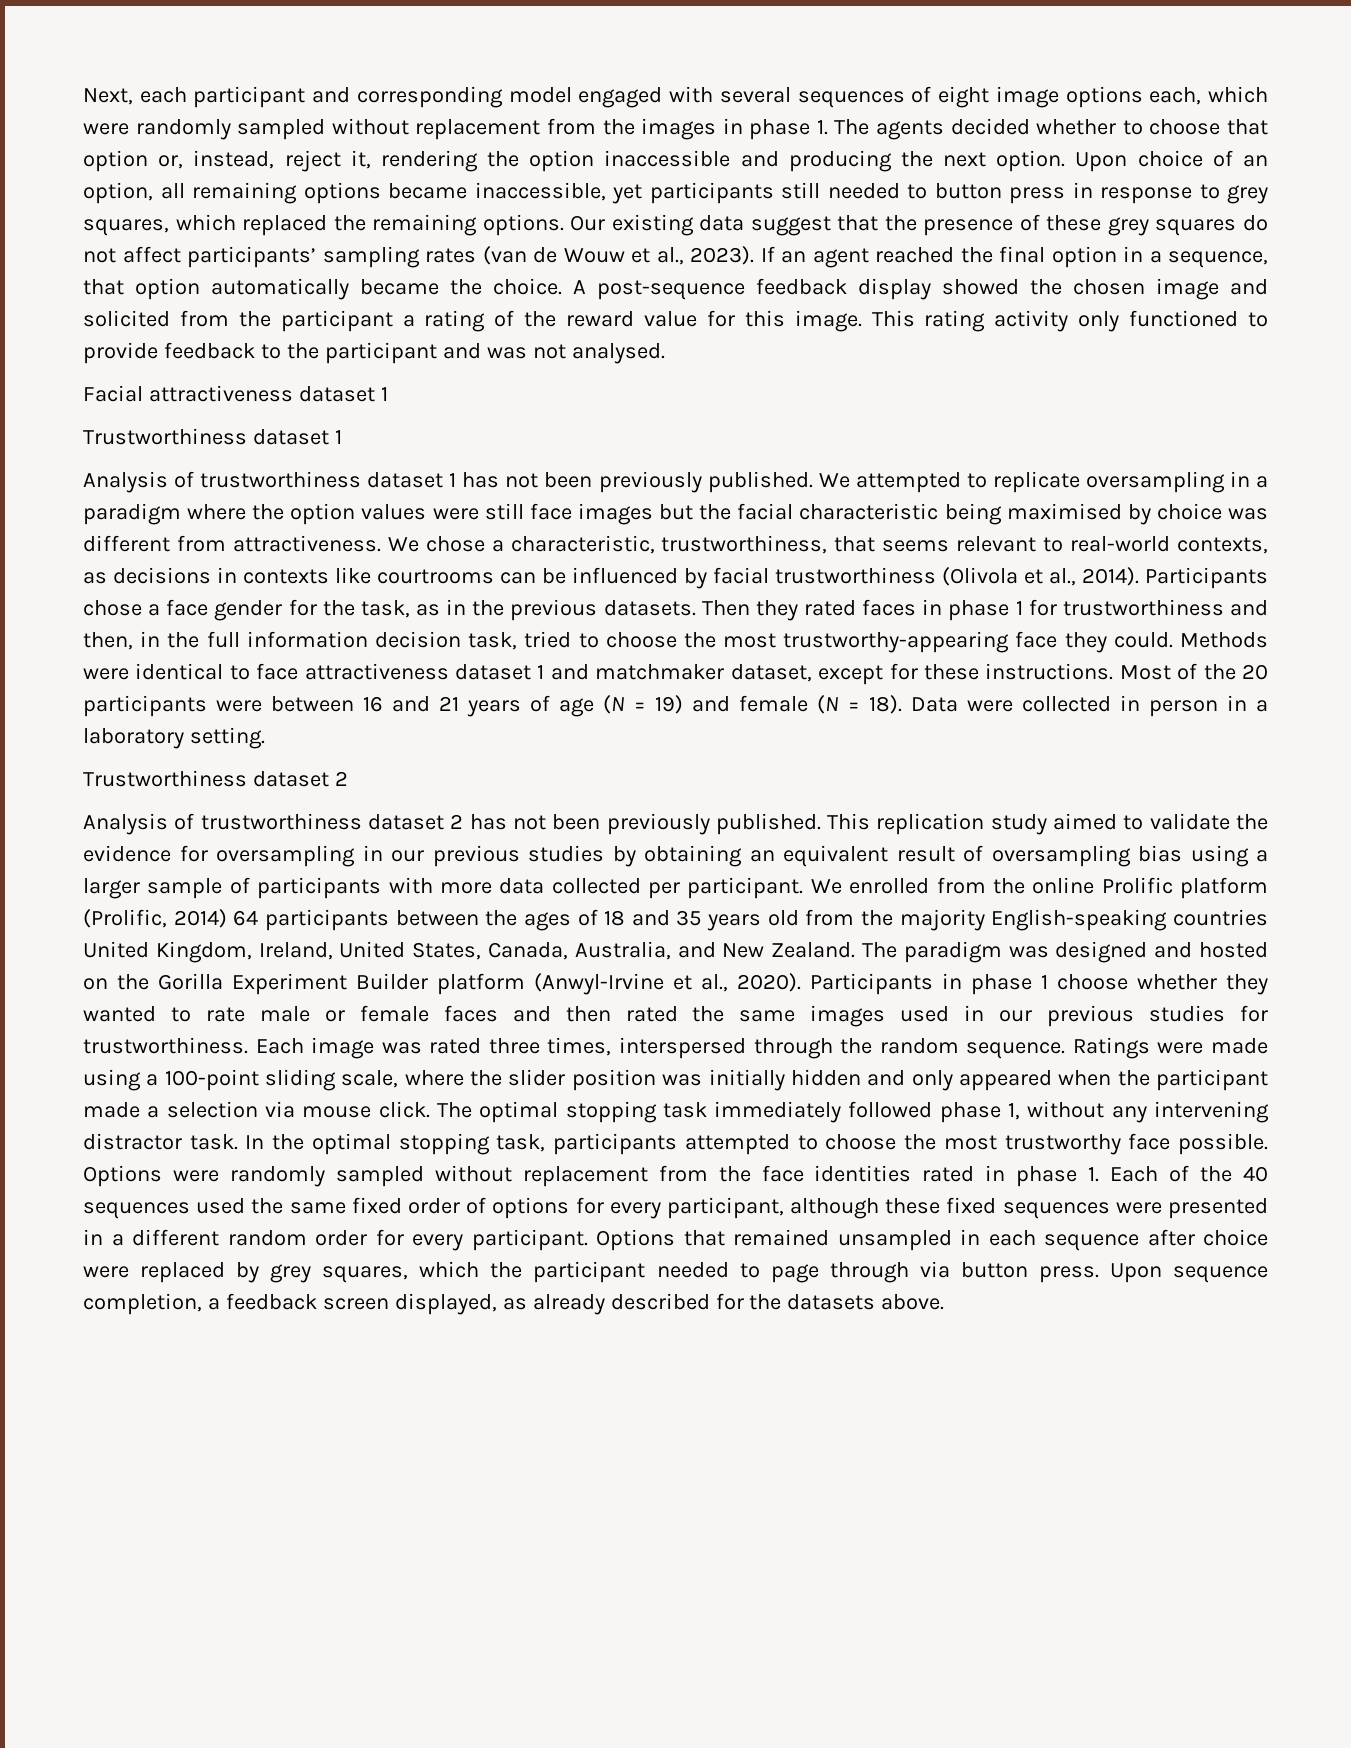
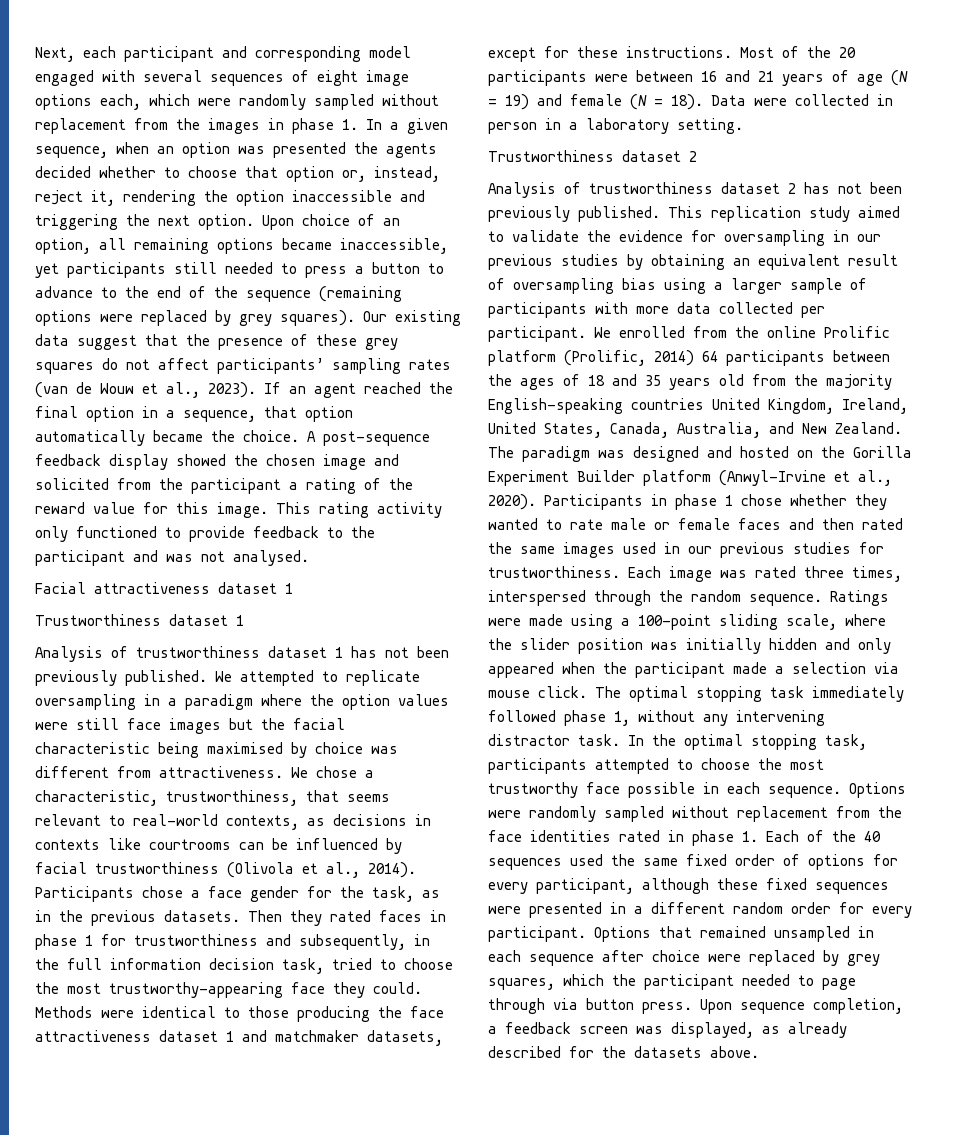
- Next, each participant and corresponding model engaged with several sequences of eight image options each, which were randomly sampled without replacement from the images in phase 1. The agents decided whether to choose that option or, instead, reject it, rendering the option inaccessible and producing the next option.
+ Next, each participant and corresponding model engaged with several sequences of eight image options each, which were randomly sampled without replacement from the images in phase 1. In a given sequence, when an option was presented the agents decided whether to choose that option or, instead, reject it, rendering the option inaccessible and triggering the next option.
- Upon choice of an option, all remaining options became inaccessible, yet participants still needed to button press in response to grey squares, which replaced the remaining options.
+ Upon choice of an option, all remaining options became inaccessible, yet participants still needed to press a button to advance to the end of the sequence (remaining options were replaced by grey squares).
- Then they rated faces in phase 1 for trustworthiness and then, in the full information decision task, tried to choose the most trustworthy-appearing face they could.
+ Then they rated faces in phase 1 for trustworthiness and subsequently, in the full information decision task, tried to choose the most trustworthy-appearing face they could.
- Methods were identical to face attractiveness dataset 1 and matchmaker dataset, except for these instructions.
+ Methods were identical to those producing the face attractiveness dataset 1 and matchmaker datasets, except for these instructions.
- Participants in phase 1 choose whether they wanted to rate male or female faces and then rated the same images used in our previous studies for trustworthiness.
+ Participants in phase 1 chose whether they wanted to rate male or female faces and then rated the same images used in our previous studies for trustworthiness.
- In the optimal stopping task, participants attempted to choose the most trustworthy face possible.
+ In the optimal stopping task, participants attempted to choose the most trustworthy face possible in each sequence.
- Upon sequence completion, a feedback screen displayed, as already described for the datasets above.
+ Upon sequence completion, a feedback screen was displayed, as already described for the datasets above.

